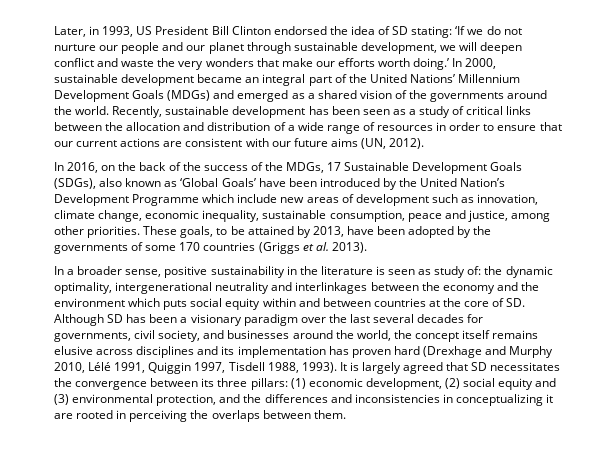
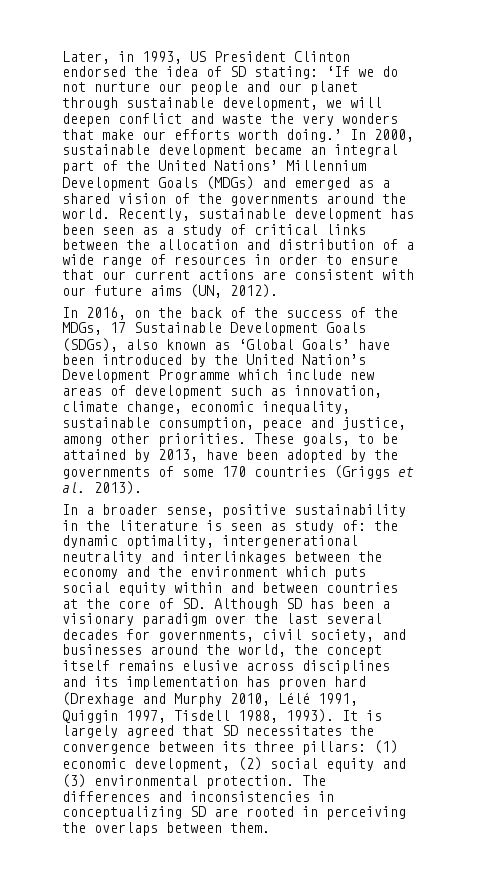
- Later, in 1993, US President Bill Clinton endorsed the idea of SD stating: ‘If we do not nurture our people and our planet through sustainable development, we will deepen conflict and waste the very wonders that make our efforts worth doing.’
+ Later, in 1993, US President Clinton endorsed the idea of SD stating: ‘If we do not nurture our people and our planet through sustainable development, we will deepen conflict and waste the very wonders that make our efforts worth doing.’
- It is largely agreed that SD necessitates the convergence between its three pillars: (1) economic development, (2) social equity and (3) environmental protection, and the differences and inconsistencies in conceptualizing it are rooted in perceiving the overlaps between them.
+ It is largely agreed that SD necessitates the convergence between its three pillars: (1) economic development, (2) social equity and (3) environmental protection. The differences and inconsistencies in conceptualizing SD are rooted in perceiving the overlaps between them.

